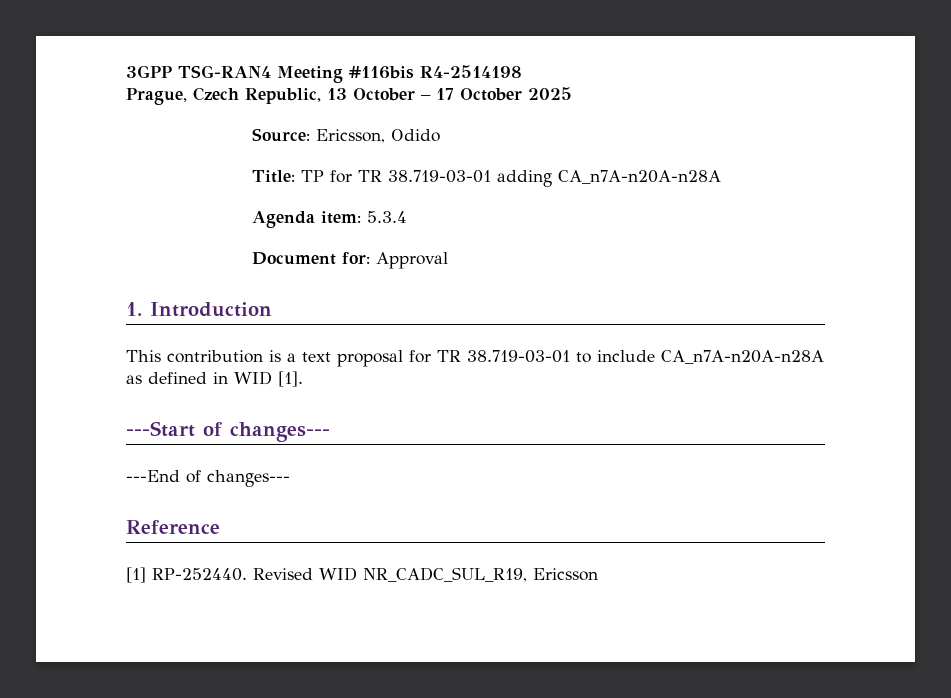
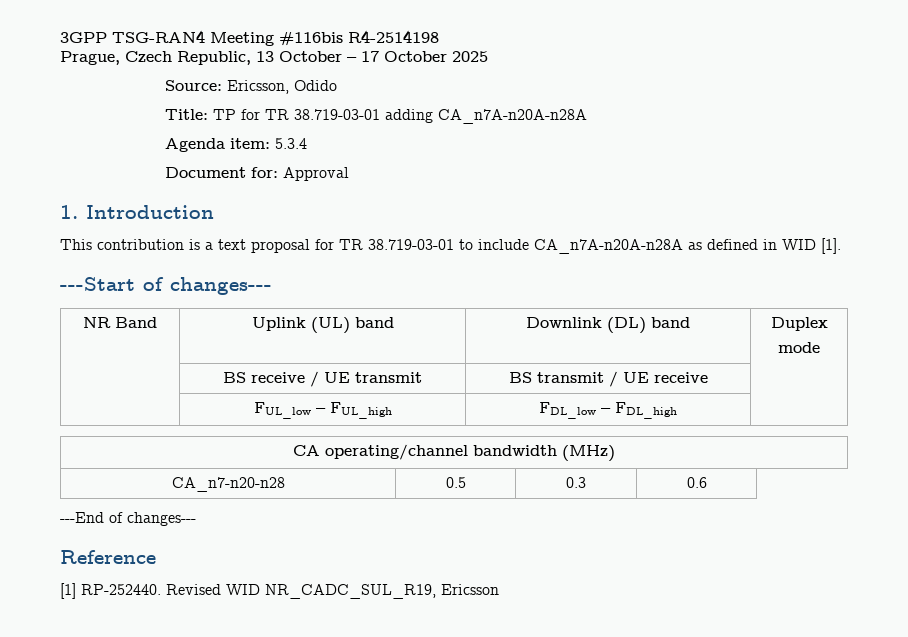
+ NR Band | Uplink (UL) band | Downlink (DL) band | Duplex
+ mode
+ | BS receive / UE transmit | BS transmit / UE receive |
+ | FUL_low – FUL_high | FDL_low – FDL_high |
+ CA operating/channel bandwidth (MHz)
+ CA_n7-n20-n28 | 0.5 | 0.3 | 0.6

